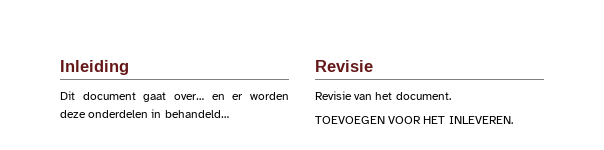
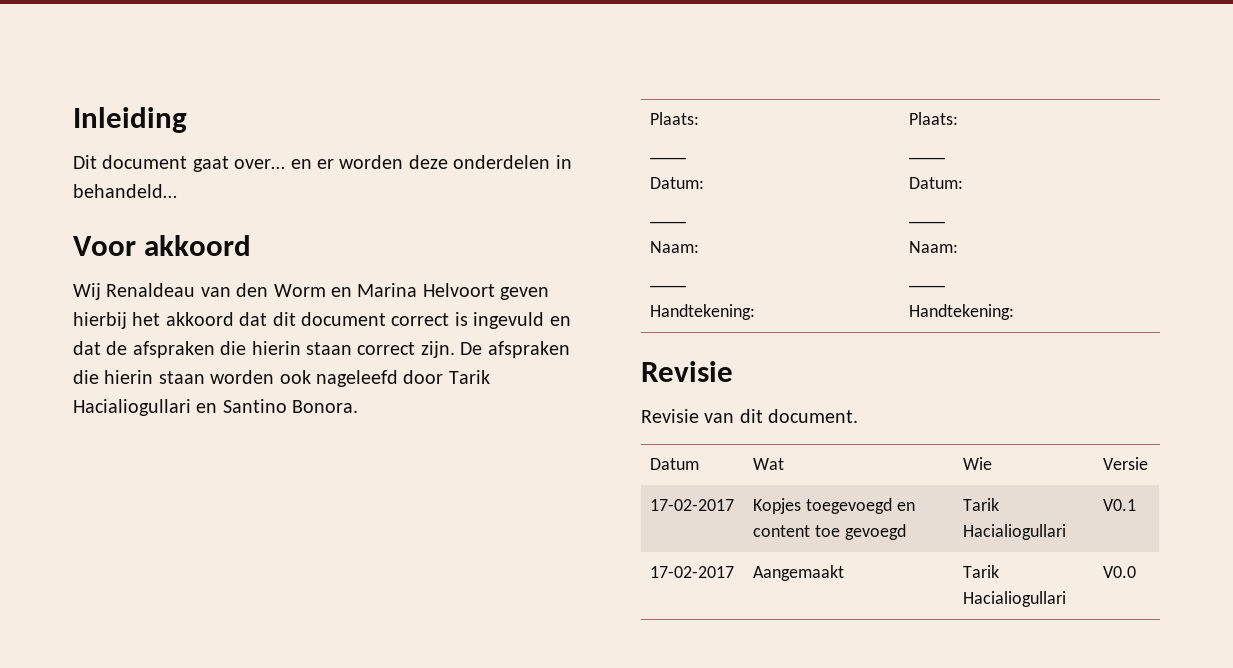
+ Voor akkoord
+ Wij Renaldeau van den Worm en Marina Helvoort geven hierbij het akkoord dat dit document correct is ingevuld en dat de afspraken die hierin staan correct zijn. De afspraken die hierin staan worden ook nageleefd door Tarik Hacialiogullari en Santino Bonora.
+ Plaats:
+ ____
+ Datum:
+ ____
+ Naam:
+ ____
+ Handtekening: | Plaats:
+ ____
+ Datum:
+ ____
+ Naam:
+ ____
+ Handtekening:
- Revisie van het document.
+ Revisie van dit document.
- TOEVOEGEN VOOR HET INLEVEREN.
+ Datum | Wat | Wie | Versie
+ 17-02-2017 | Kopjes toegevoegd en content toe gevoegd | Tarik Hacialiogullari | V0.1
+ 17-02-2017 | Aangemaakt | Tarik Hacialiogullari | V0.0

